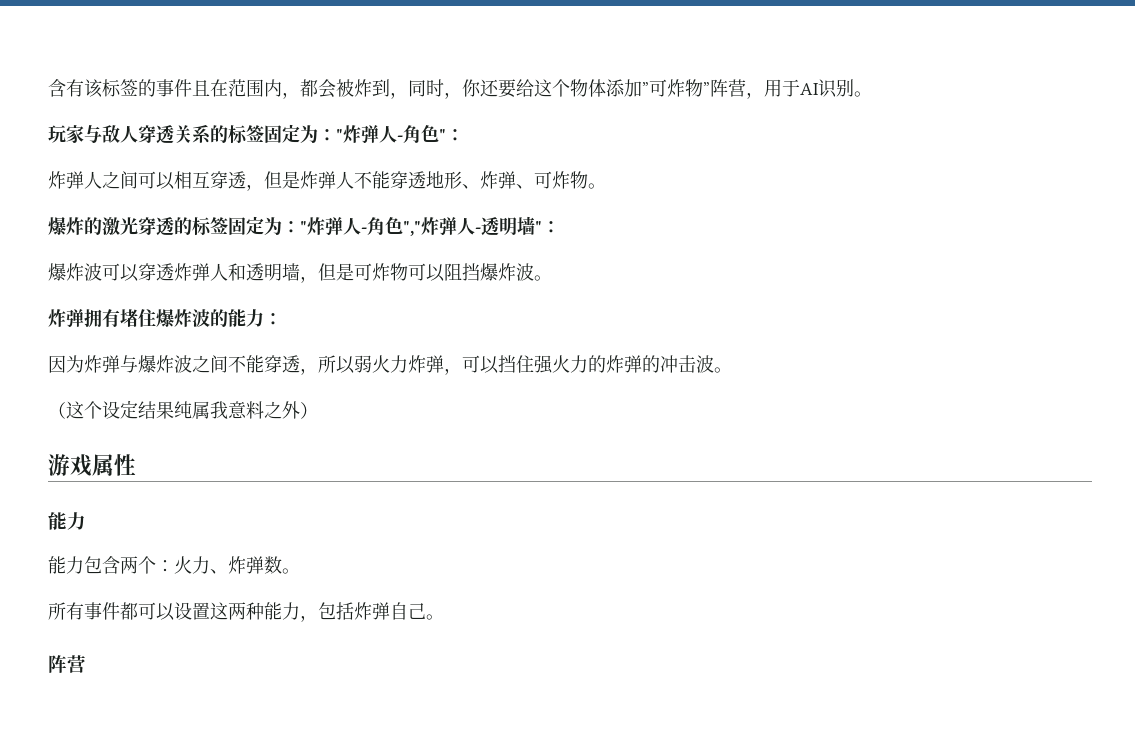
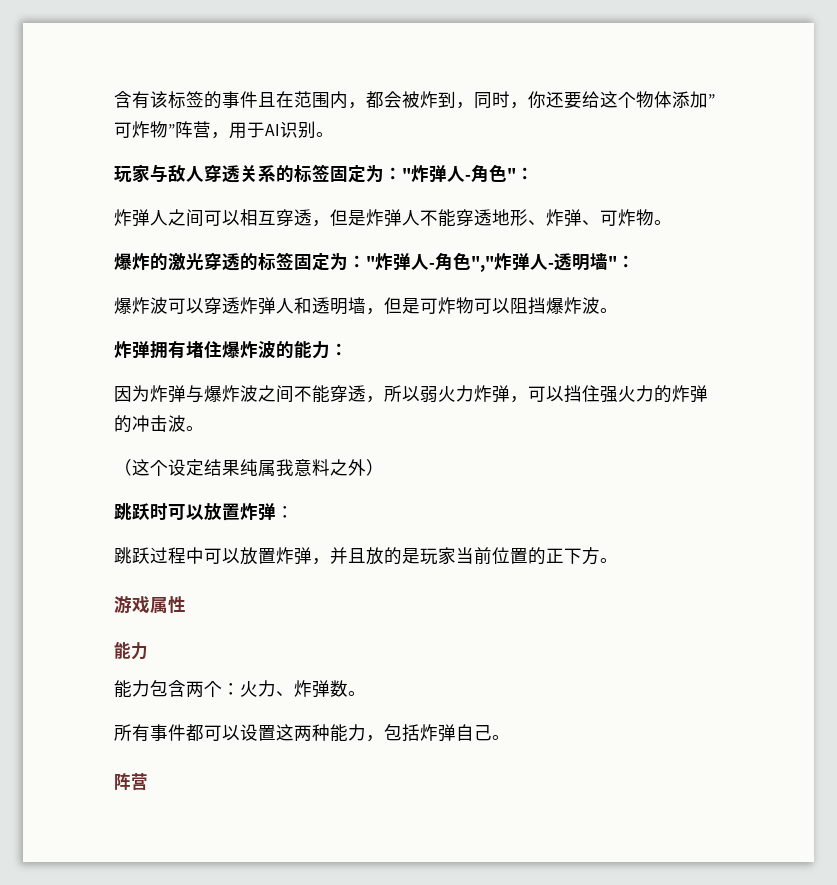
+ 跳跃时可以放置炸弹：
+ 跳跃过程中可以放置炸弹，并且放的是玩家当前位置的正下方。

